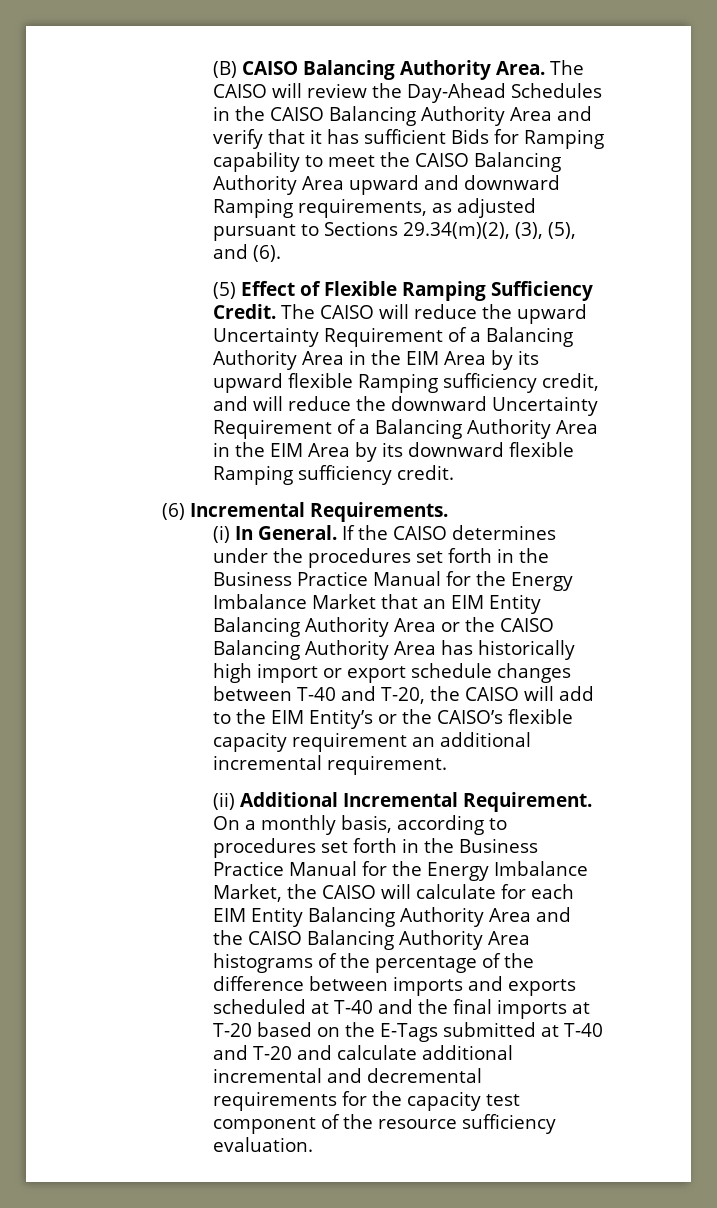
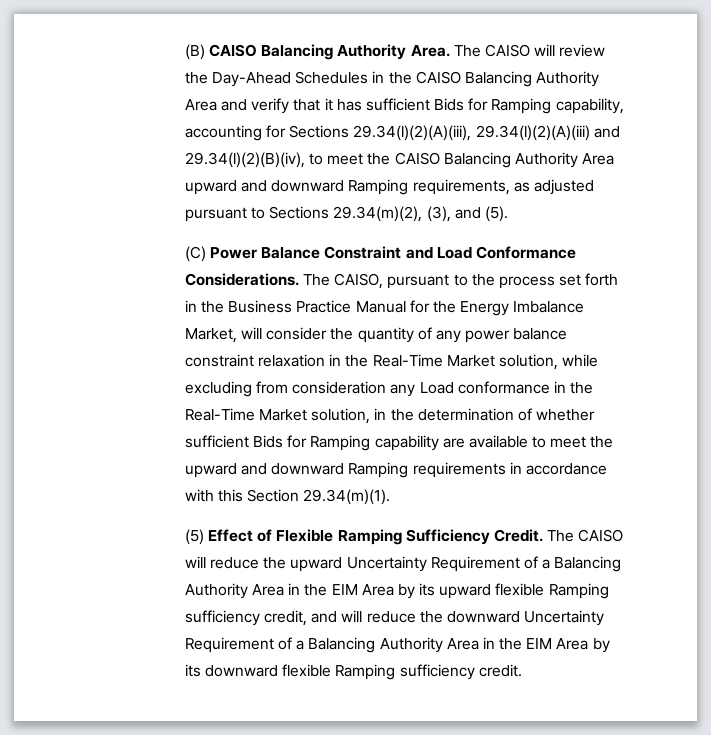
- The CAISO will review the Day-Ahead Schedules in the CAISO Balancing Authority Area and verify that it has sufficient Bids for Ramping capability to meet the CAISO Balancing Authority Area upward and downward Ramping requirements, as adjusted pursuant to Sections 29.34(m)(2), (3), (5), and (6).
+ The CAISO will review the Day-Ahead Schedules in the CAISO Balancing Authority Area and verify that it has sufficient Bids for Ramping capability, accounting for Sections 29.34(l)(2)(A)(iii), 29.34(l)(2)(A)(iii) and 29.34(l)(2)(B)(iv), to meet the CAISO Balancing Authority Area upward and downward Ramping requirements, as adjusted pursuant to Sections 29.34(m)(2), (3), and (5).
+ (C) Power Balance Constraint and Load Conformance Considerations. The CAISO, pursuant to the process set forth in the Business Practice Manual for the Energy Imbalance Market, will consider the quantity of any power balance constraint relaxation in the Real-Time Market solution, while excluding from consideration any Load conformance in the Real-Time Market solution, in the determination of whether sufficient Bids for Ramping capability are available to meet the upward and downward Ramping requirements in accordance with this Section 29.34(m)(1).
- (6) Incremental Requirements.
- (i) In General. If the CAISO determines under the procedures set forth in the Business Practice Manual for the Energy Imbalance Market that an EIM Entity Balancing Authority Area or the CAISO Balancing Authority Area has historically high import or export schedule changes between T-40 and T-20, the CAISO will add to the EIM Entity’s or the CAISO’s flexible capacity requirement an additional incremental requirement.
- (ii) Additional Incremental Requirement. On a monthly basis, according to procedures set forth in the Business Practice Manual for the Energy Imbalance Market, the CAISO will calculate for each EIM Entity Balancing Authority Area and the CAISO Balancing Authority Area histograms of the percentage of the difference between imports and exports scheduled at T-40 and the final imports at T-20 based on the E-Tags submitted at T-40 and T-20 and calculate additional incremental and decremental requirements for the capacity test component of the resource sufficiency evaluation.

